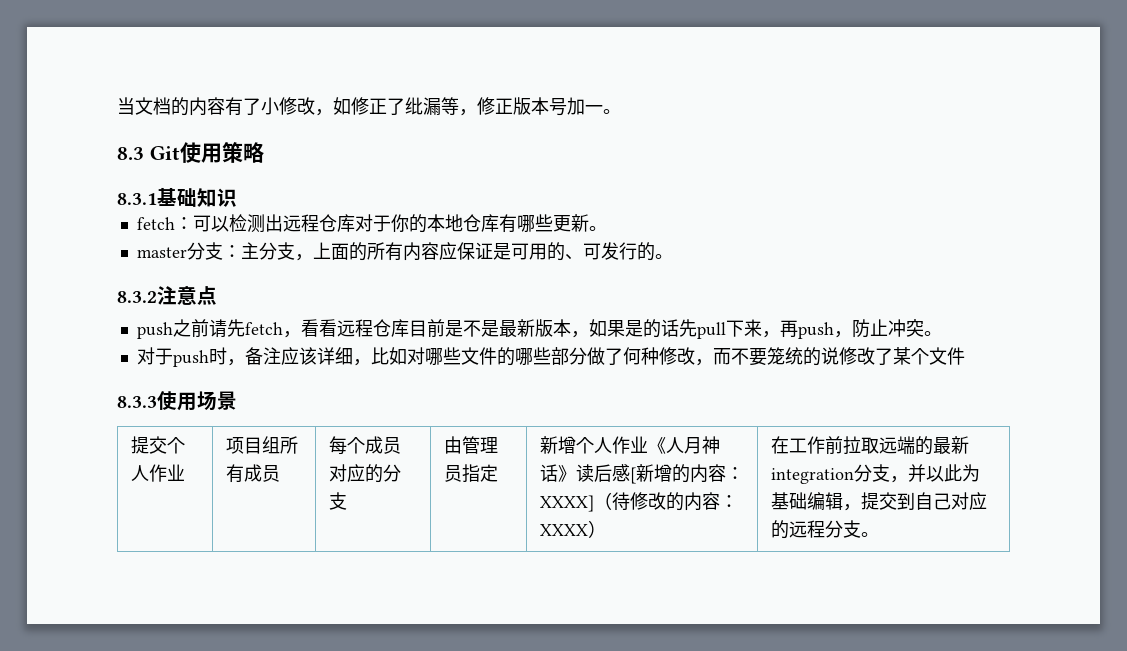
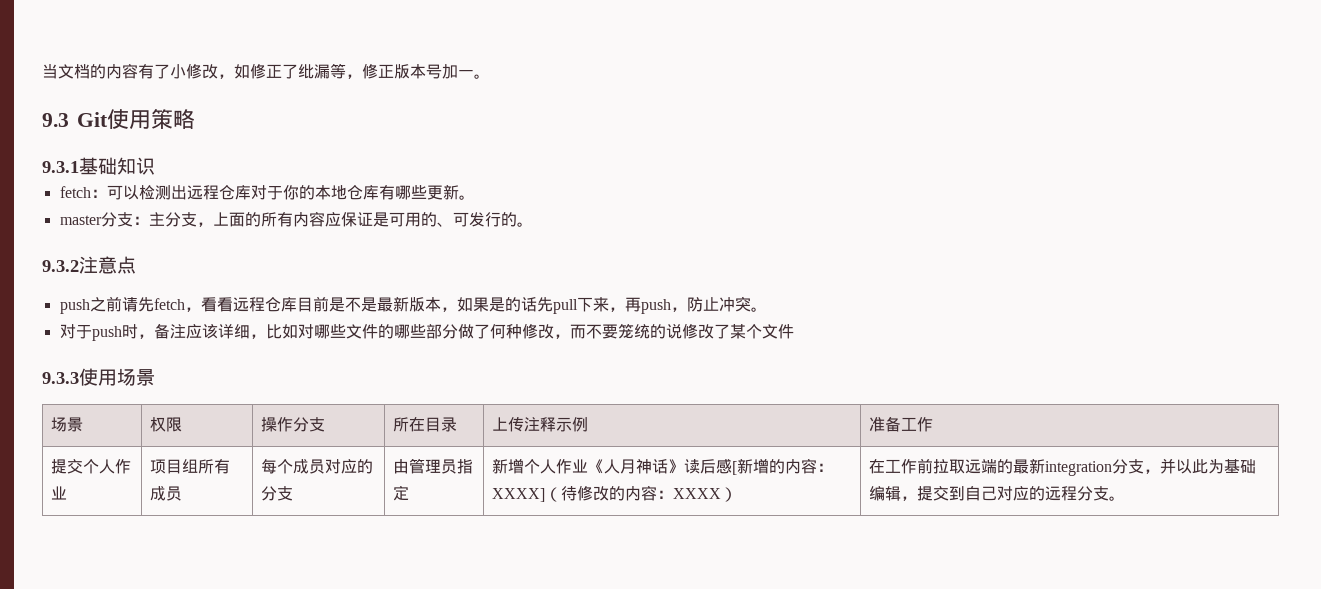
- 8.3 Git使用策略
+ 9.3 Git使用策略
- 8.3.1基础知识
+ 9.3.1基础知识
- 8.3.2注意点
+ 9.3.2注意点
- 8.3.3使用场景
+ 9.3.3使用场景
+ 场景 | 权限 | 操作分支 | 所在目录 | 上传注释示例 | 准备工作

